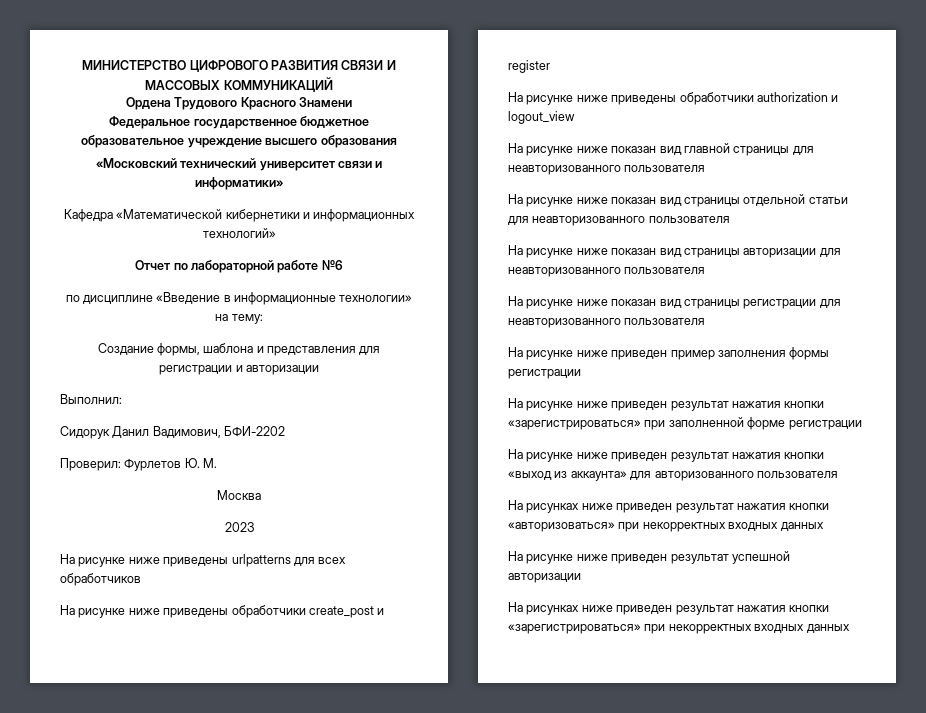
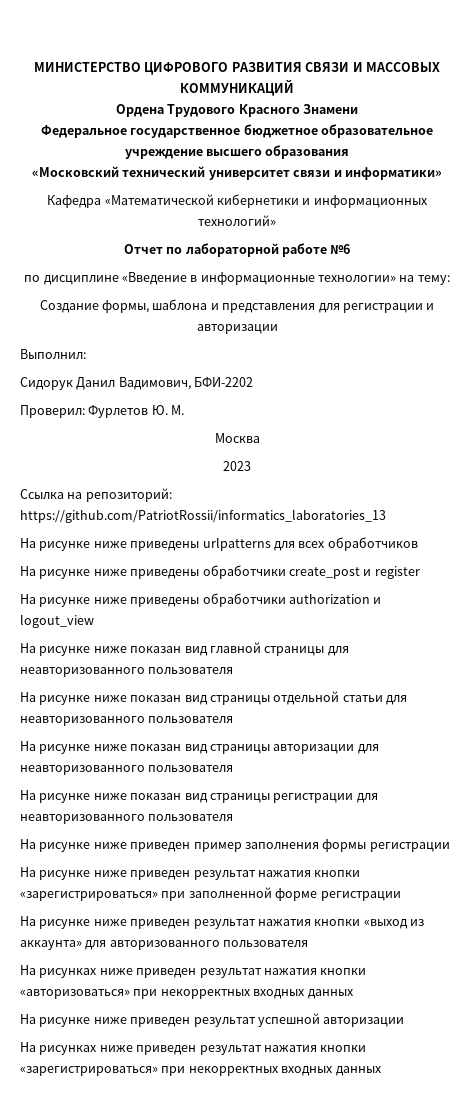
+ Ссылка на репозиторий: https://github.com/PatriotRossii/informatics_laboratories_13

